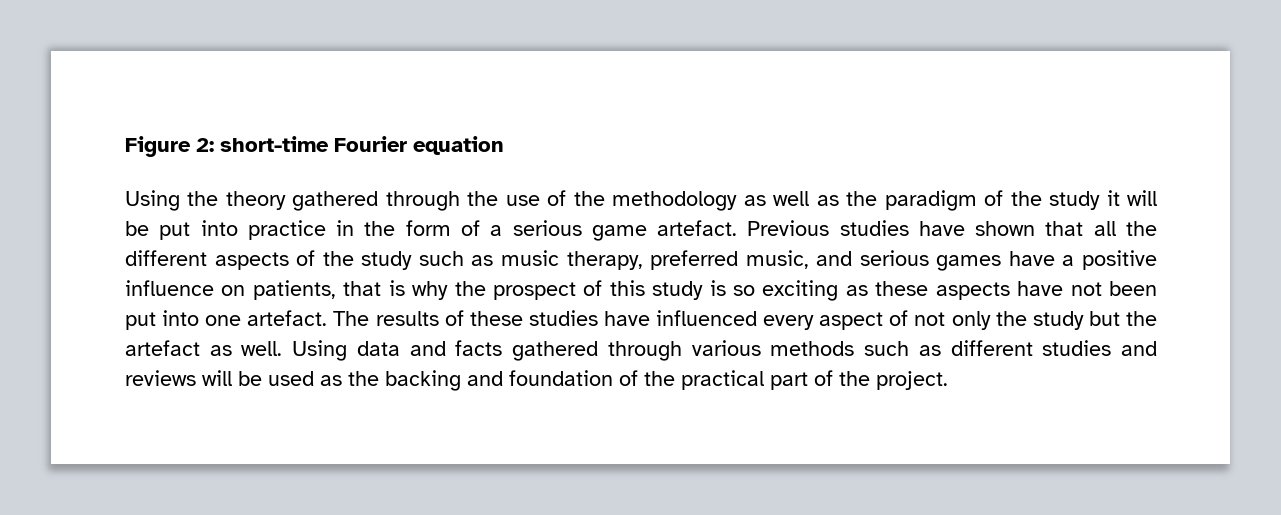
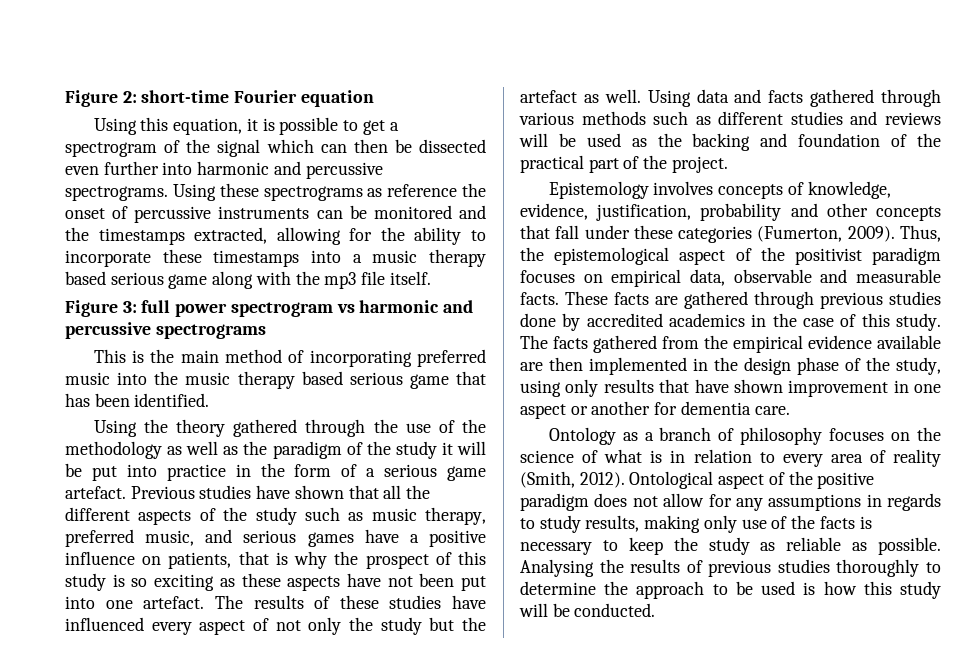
+ Using this equation, it is possible to get a spectrogram of the signal which can then be dissected even further into harmonic and percussive spectrograms. Using these spectrograms as reference the onset of percussive instruments can be monitored and the timestamps extracted, allowing for the ability to incorporate these timestamps into a music therapy based serious game along with the mp3 file itself.
+ Figure 3: full power spectrogram vs harmonic and percussive spectrograms
+ This is the main method of incorporating preferred music into the music therapy based serious game that has been identified.
+ Epistemology involves concepts of knowledge, evidence, justification, probability and other concepts that fall under these categories (Fumerton, 2009). Thus, the epistemological aspect of the positivist paradigm focuses on empirical data, observable and measurable facts. These facts are gathered through previous studies done by accredited academics in the case of this study. The facts gathered from the empirical evidence available are then implemented in the design phase of the study, using only results that have shown improvement in one aspect or another for dementia care.
+ Ontology as a branch of philosophy focuses on the science of what is in relation to every area of reality (Smith, 2012). Ontological aspect of the positive paradigm does not allow for any assumptions in regards to study results, making only use of the facts is necessary to keep the study as reliable as possible. Analysing the results of previous studies thoroughly to determine the approach to be used is how this study will be conducted.

